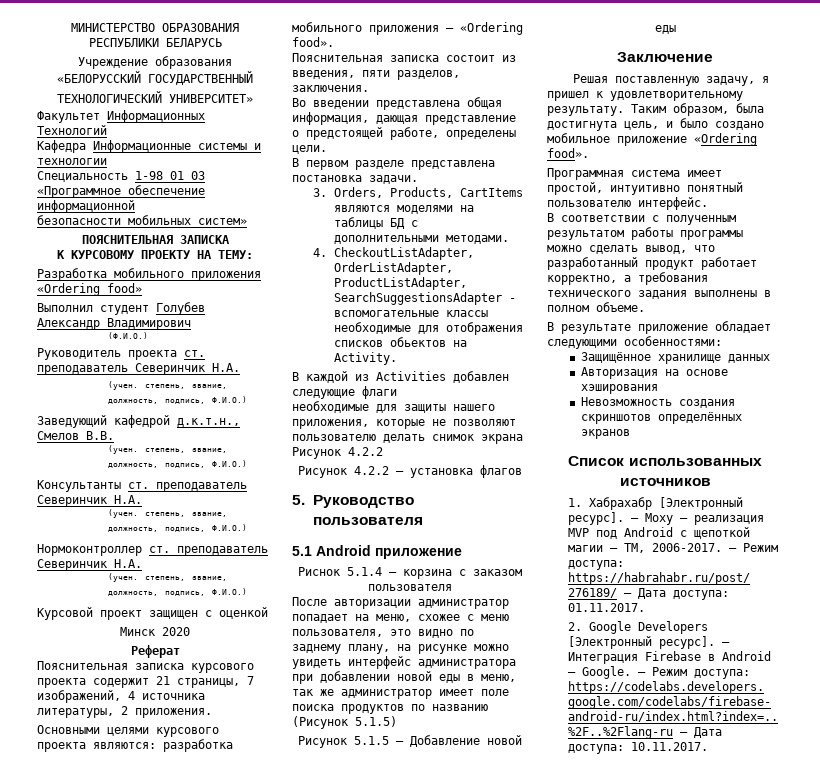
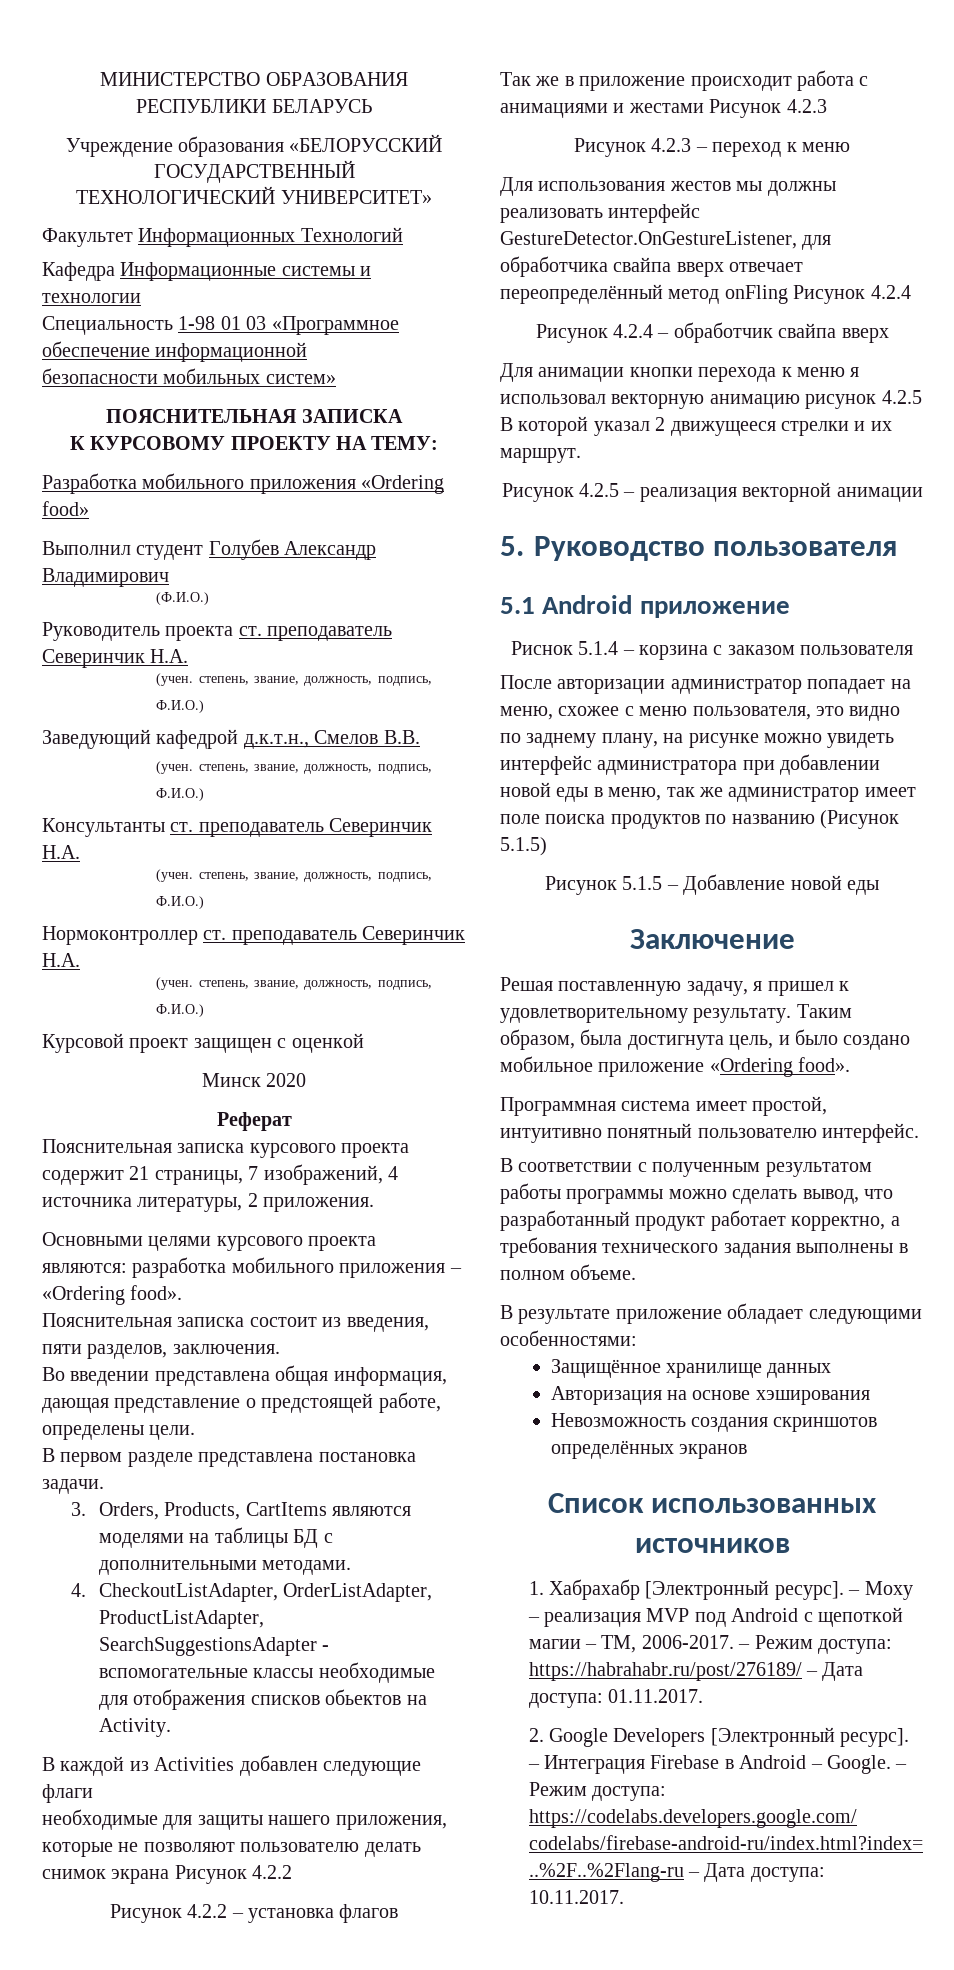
+ Так же в приложение происходит работа с анимациями и жестами Рисунок 4.2.3
+ Рисунок 4.2.3 – переход к меню
+ Для использования жестов мы должны реализовать интерфейс GestureDetector.OnGestureListener, для обработчика свайпа вверх отвечает переопределённый метод onFling Рисунок 4.2.4
+ Рисунок 4.2.4 – обработчик свайпа вверх
+ Для анимации кнопки перехода к меню я использовал векторную анимацию рисунок 4.2.5 В которой указал 2 движущееся стрелки и их маршрут.
+ Рисунок 4.2.5 – реализация векторной анимации

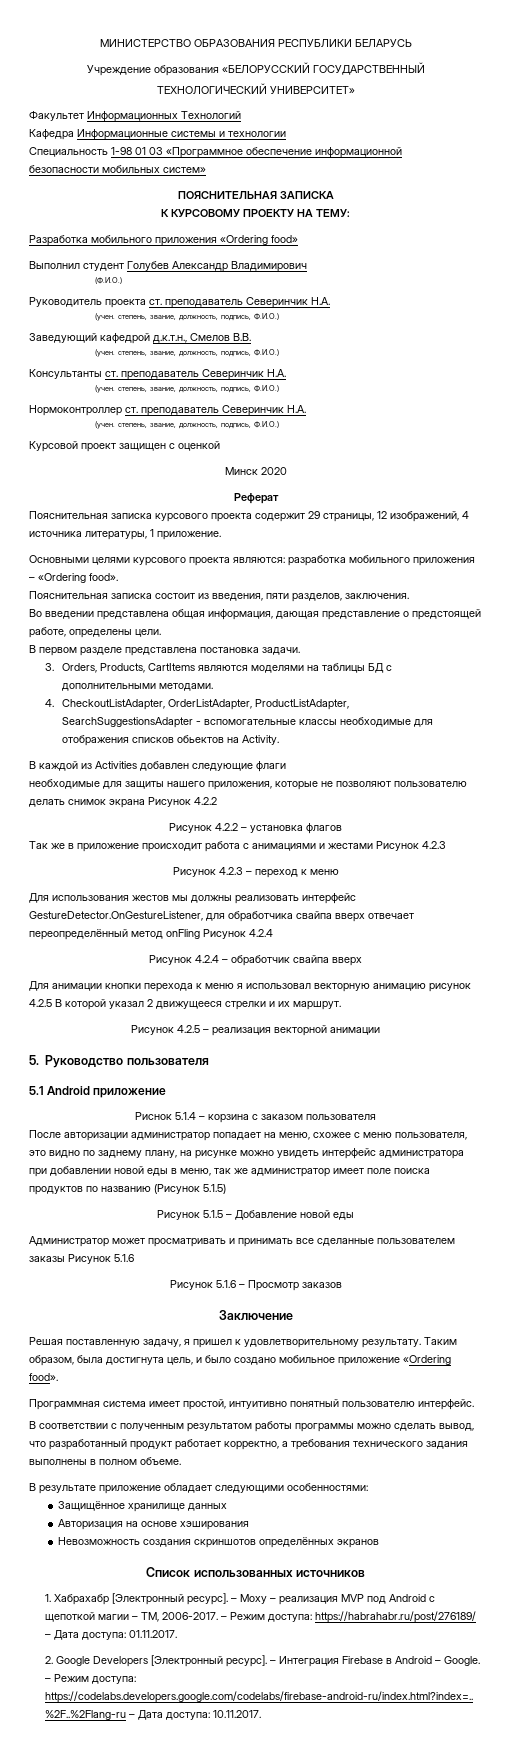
- Пояснительная записка курсового проекта содержит 21 страницы, 7 изображений, 4 источника литературы, 2 приложения.
+ Пояснительная записка курсового проекта содержит 29 страницы, 12 изображений, 4 источника литературы, 1 приложение.
+ Администратор может просматривать и принимать все сделанные пользователем заказы Рисунок 5.1.6
+ Рисунок 5.1.6 – Просмотр заказов

